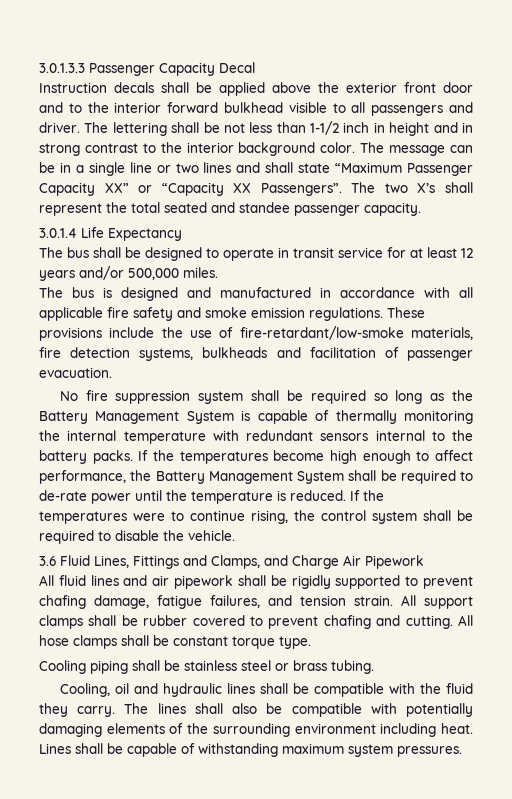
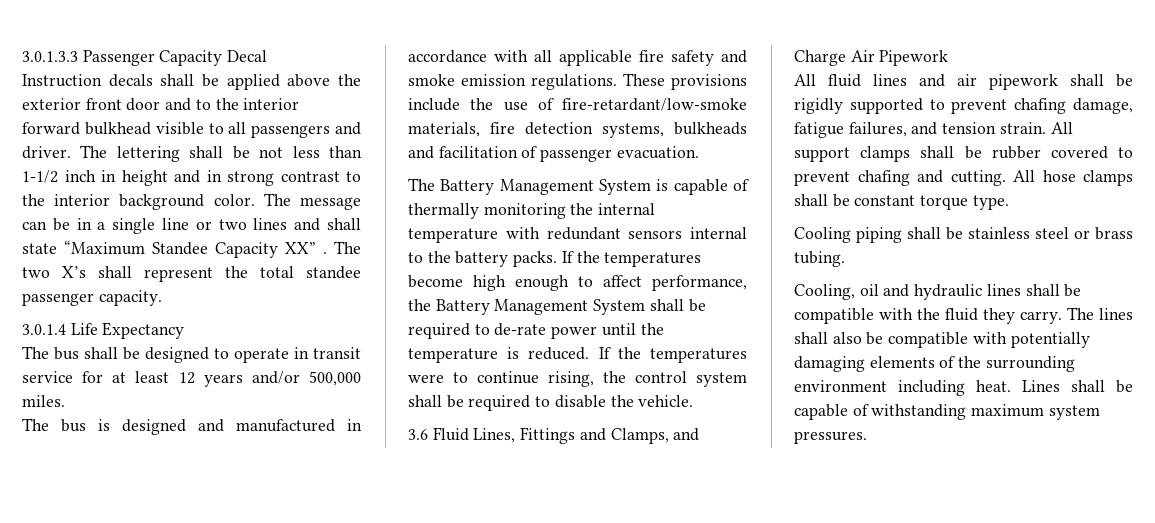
- The message can be in a single line or two lines and shall state “Maximum Passenger Capacity XX” or “Capacity XX Passengers”.
+ The message can be in a single line or two lines and shall state “Maximum Standee Capacity XX” .
- The two X’s shall represent the total seated and standee passenger capacity.
+ The two X’s shall represent the total standee passenger capacity.
- No fire suppression system shall be required so long as the Battery Management System is capable of thermally monitoring the internal temperature with redundant sensors internal to the battery packs.
+ The Battery Management System is capable of thermally monitoring the internal temperature with redundant sensors internal to the battery packs.

